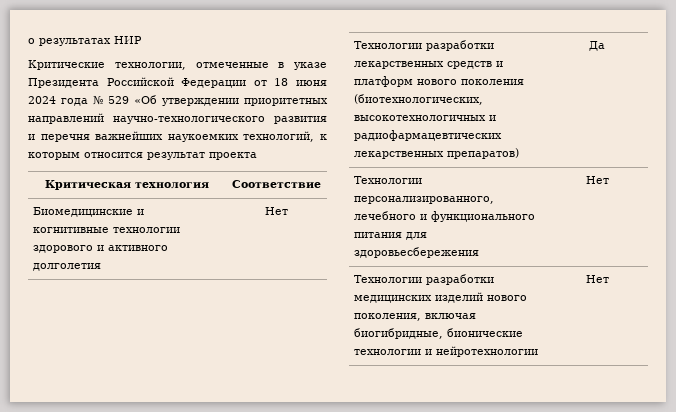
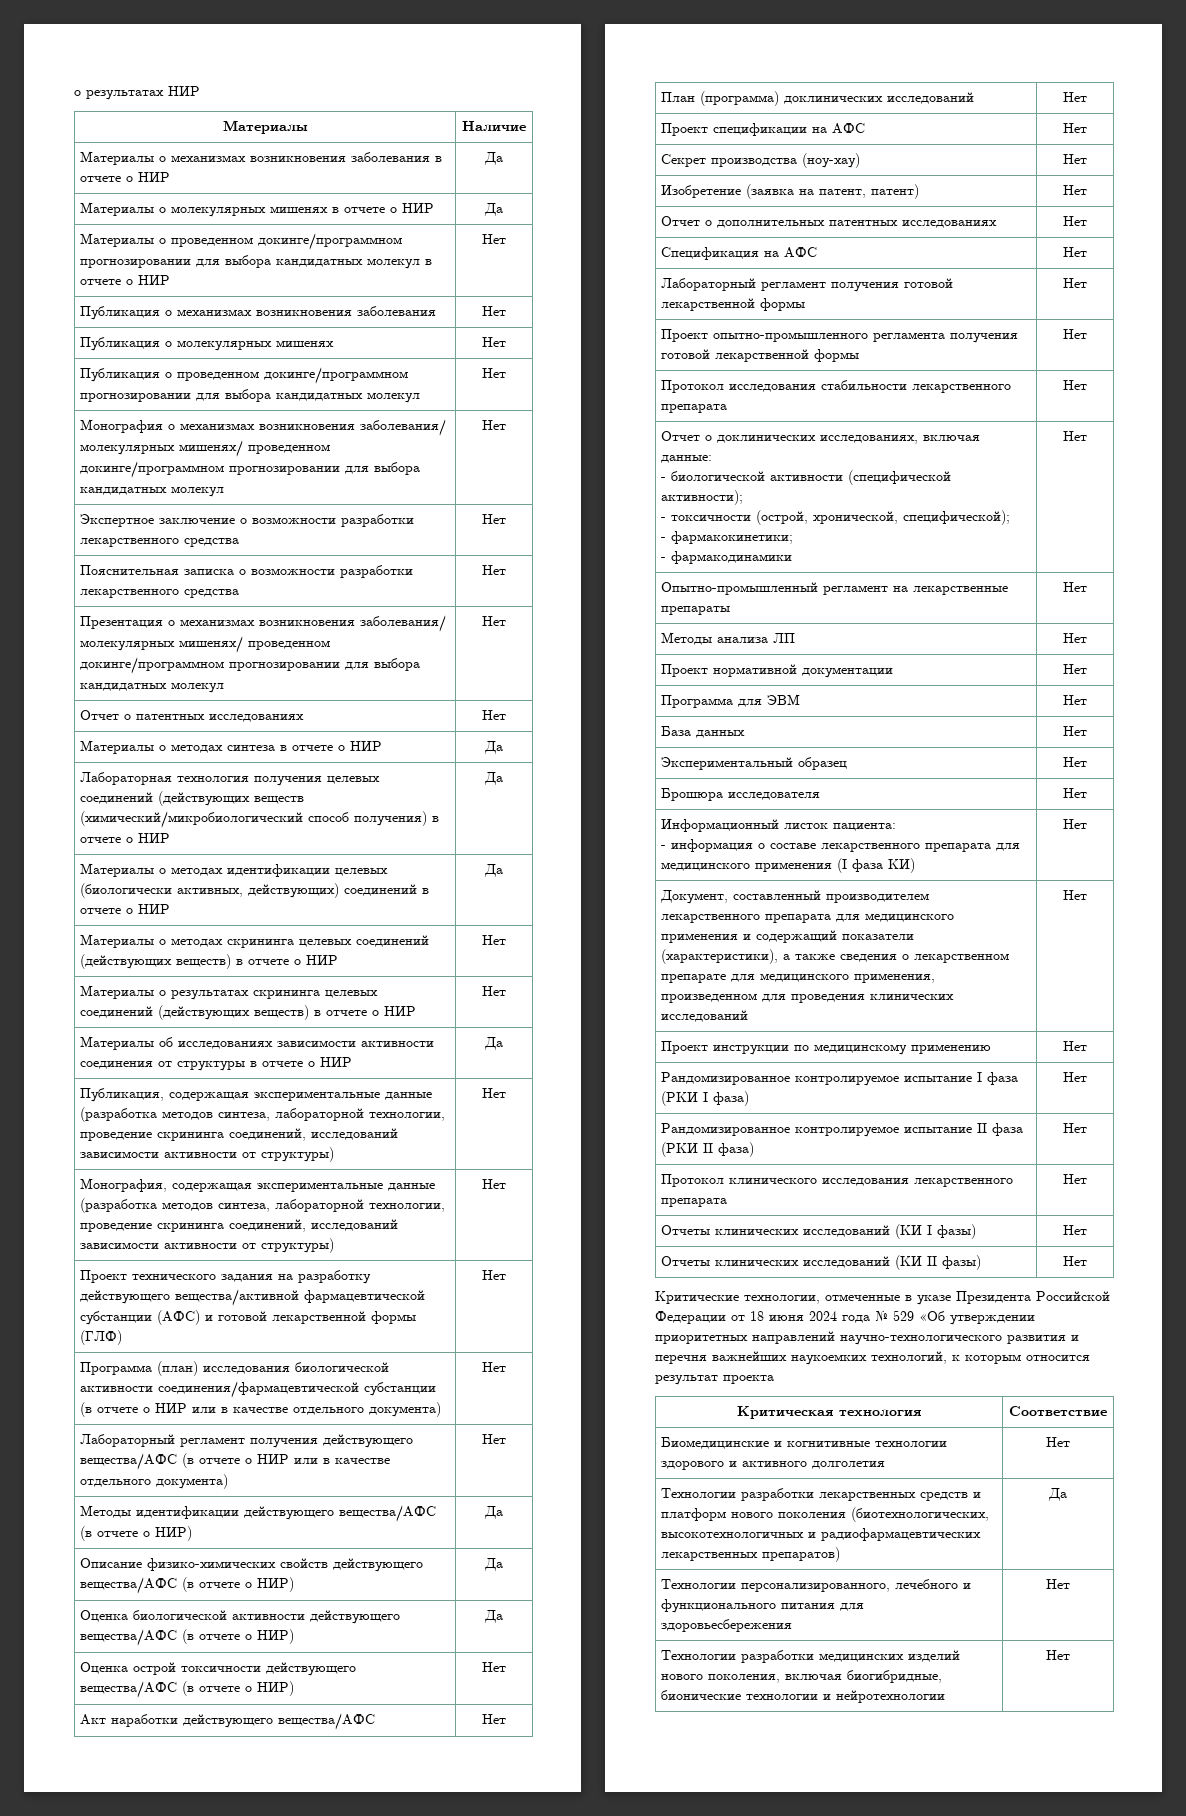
+ Материалы | Наличие
+ Материалы о механизмах возникновения заболевания в отчете о НИР | Да
+ Материалы о молекулярных мишенях в отчете о НИР | Да
+ Материалы о проведенном докинге/программном прогнозировании для выбора кандидатных молекул в отчете о НИР | Нет
+ Публикация о механизмах возникновения заболевания | Нет
+ Публикация о молекулярных мишенях | Нет
+ Публикация о проведенном докинге/программном прогнозировании для выбора кандидатных молекул | Нет
+ Монография о механизмах возникновения заболевания/ молекулярных мишенях/ проведенном докинге/программном прогнозировании для выбора кандидатных молекул | Нет
+ Экспертное заключение о возможности разработки лекарственного средства | Нет
+ Пояснительная записка о возможности разработки лекарственного средства | Нет
+ Презентация о механизмах возникновения заболевания/ молекулярных мишенях/ проведенном докинге/программном прогнозировании для выбора кандидатных молекул | Нет
+ Отчет о патентных исследованиях | Нет
+ Материалы о методах синтеза в отчете о НИР | Да
+ Лабораторная технология получения целевых соединений (действующих веществ (химический/микробиологический способ получения) в отчете о НИР | Да
+ Материалы о методах идентификации целевых (биологически активных, действующих) соединений в отчете о НИР | Да
+ Материалы о методах скрининга целевых соединений (действующих веществ) в отчете о НИР | Нет
+ Материалы о результатах скрининга целевых соединений (действующих веществ) в отчете о НИР | Нет
+ Материалы об исследованиях зависимости активности соединения от структуры в отчете о НИР | Да
+ Публикация, содержащая экспериментальные данные (разработка методов синтеза, лабораторной технологии, проведение скрининга соединений, исследований зависимости активности от структуры) | Нет
+ Монография, содержащая экспериментальные данные (разработка методов синтеза, лабораторной технологии, проведение скрининга соединений, исследований зависимости активности от структуры) | Нет
+ Проект технического задания на разработку действующего вещества/активной фармацевтической субстанции (АФС) и готовой лекарственной формы (ГЛФ) | Нет
+ Программа (план) исследования биологической активности соединения/фармацевтической субстанции (в отчете о НИР или в качестве отдельного документа) | Нет
+ Лабораторный регламент получения действующего вещества/АФС (в отчете о НИР или в качестве отдельного документа) | Нет
+ Методы идентификации действующего вещества/АФС (в отчете о НИР) | Да
+ Описание физико-химических свойств действующего вещества/АФС (в отчете о НИР) | Да
+ Оценка биологической активности действующего вещества/АФС (в отчете о НИР) | Да
+ Оценка острой токсичности действующего вещества/АФС (в отчете о НИР) | Нет
+ Акт наработки действующего вещества/АФС | Нет
+ План (программа) доклинических исследований | Нет
+ Проект спецификации на АФС | Нет
+ Секрет производства (ноу-хау) | Нет
+ Изобретение (заявка на патент, патент) | Нет
+ Отчет о дополнительных патентных исследованиях | Нет
+ Спецификация на АФС | Нет
+ Лабораторный регламент получения готовой лекарственной формы | Нет
+ Проект опытно-промышленного регламента получения готовой лекарственной формы | Нет
+ Протокол исследования стабильности лекарственного препарата | Нет
+ Отчет о доклинических исследованиях, включая данные:
+ - биологической активности (специфической активности);
+ - токсичности (острой, хронической, специфической);
+ - фармакокинетики;
+ - фармакодинамики | Нет
+ Опытно-промышленный регламент на лекарственные препараты | Нет
+ Методы анализа ЛП | Нет
+ Проект нормативной документации | Нет
+ Программа для ЭВМ | Нет
+ База данных | Нет
+ Экспериментальный образец | Нет
+ Брошюра исследователя | Нет
+ Информационный листок пациента:
+ - информация о составе лекарственного препарата для медицинского применения (I фаза КИ) | Нет
+ Документ, составленный производителем лекарственного препарата для медицинского применения и содержащий показатели (характеристики), а также сведения о лекарственном препарате для медицинского применения, произведенном для проведения клинических исследований | Нет
+ Проект инструкции по медицинскому применению | Нет
+ Рандомизированное контролируемое испытание I фаза (РКИ I фаза) | Нет
+ Рандомизированное контролируемое испытание II фаза (РКИ II фаза) | Нет
+ Протокол клинического исследования лекарственного препарата | Нет
+ Отчеты клинических исследований (КИ I фазы) | Нет
+ Отчеты клинических исследований (КИ II фазы) | Нет

